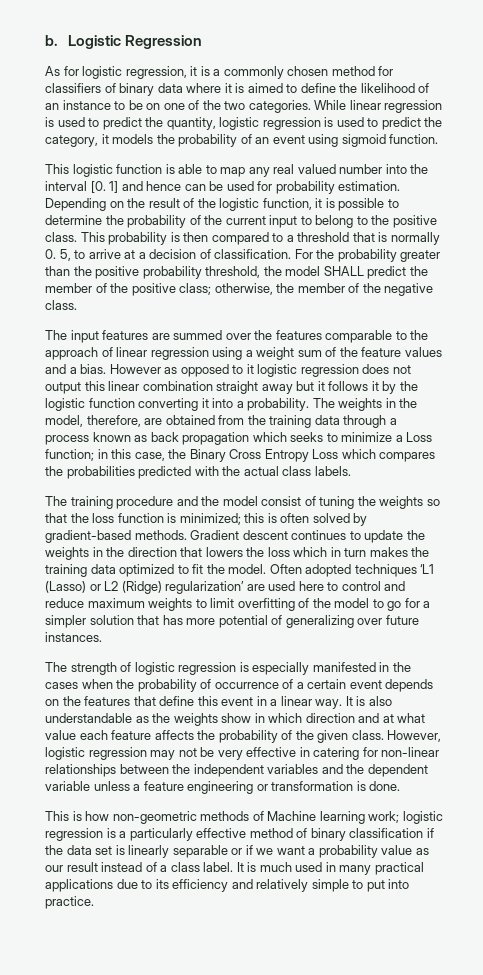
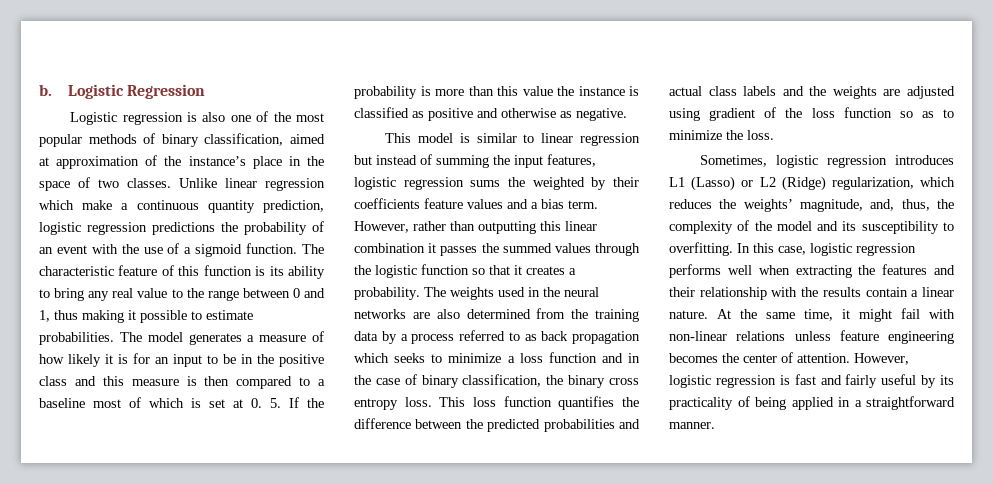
- As for logistic regression, it is a commonly chosen method for classifiers of binary data where it is aimed to define the likelihood of an instance to be on one of the two categories. While linear regression is used to predict the quantity, logistic regression is used to predict the category, it models the probability of an event using sigmoid function.
- This logistic function is able to map any real valued number into the interval [0. 1] and hence can be used for probability estimation. Depending on the result of the logistic function, it is possible to determine the probability of the current input to belong to the positive class. This probability is then compared to a threshold that is normally 0. 5, to arrive at a decision of classification. For the probability greater than the positive probability threshold, the model SHALL predict the member of the positive class; otherwise, the member of the negative class.
- The input features are summed over the features comparable to the approach of linear regression using a weight sum of the feature values and a bias. However as opposed to it logistic regression does not output this linear combination straight away but it follows it by the logistic function converting it into a probability.
+ Logistic regression is also one of the most popular methods of binary classification, aimed at approximation of the instance’s place in the space of two classes. Unlike linear regression which make a continuous quantity prediction, logistic regression predictions the probability of an event with the use of a sigmoid function. The characteristic feature of this function is its ability to bring any real value to the range between 0 and 1, thus making it possible to estimate probabilities. The model generates a measure of how likely it is for an input to be in the positive class and this measure is then compared to a baseline most of which is set at 0. 5. If the probability is more than this value the instance is classified as positive and otherwise as negative.
+ This model is similar to linear regression but instead of summing the input features, logistic regression sums the weighted by their coefficients feature values and a bias term. However, rather than outputting this linear combination it passes the summed values through the logistic function so that it creates a probability.
- The weights in the model, therefore, are obtained from the training data through a process known as back propagation which seeks to minimize a Loss function; in this case, the Binary Cross Entropy Loss which compares the probabilities predicted with the actual class labels.
- The training procedure and the model consist of tuning the weights so that the loss function is minimized; this is often solved by gradient-based methods. Gradient descent continues to update the weights in the direction that lowers the loss which in turn makes the training data optimized to fit the model. Often adopted techniques ‘L1 (Lasso) or L2 (Ridge) regularization’ are used here to control and reduce maximum weights to limit overfitting of the model to go for a simpler solution that has more potential of generalizing over future instances.
- The strength of logistic regression is especially manifested in the cases when the probability of occurrence of a certain event depends on the features that define this event in a linear way. It is also understandable as the weights show in which direction and at what value each feature affects the probability of the given class. However, logistic regression may not be very effective in catering for non-linear relationships between the independent variables and the dependent variable unless a feature engineering or transformation is done.
- This is how non-geometric methods of Machine learning work; logistic regression is a particularly effective method of binary classification if the data set is linearly separable or if we want a probability value as our result instead of a class label. It is much used in many practical applications due to its efficiency and relatively simple to put into practice.
+ The weights used in the neural networks are also determined from the training data by a process referred to as back propagation which seeks to minimize a loss function and in the case of binary classification, the binary cross entropy loss. This loss function quantifies the difference between the predicted probabilities and actual class labels and the weights are adjusted using gradient of the loss function so as to minimize the loss.
+ Sometimes, logistic regression introduces L1 (Lasso) or L2 (Ridge) regularization, which reduces the weights’ magnitude, and, thus, the complexity of the model and its susceptibility to overfitting. In this case, logistic regression performs well when extracting the features and their relationship with the results contain a linear nature. At the same time, it might fail with non-linear relations unless feature engineering becomes the center of attention. However, logistic regression is fast and fairly useful by its practicality of being applied in a straightforward manner.

